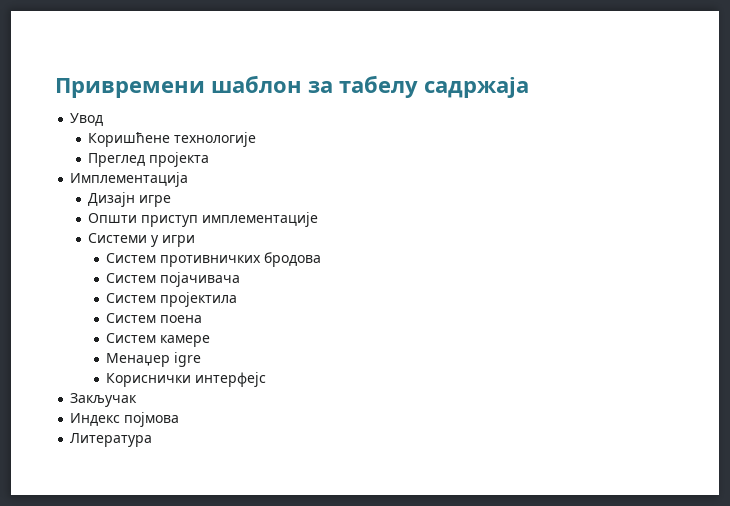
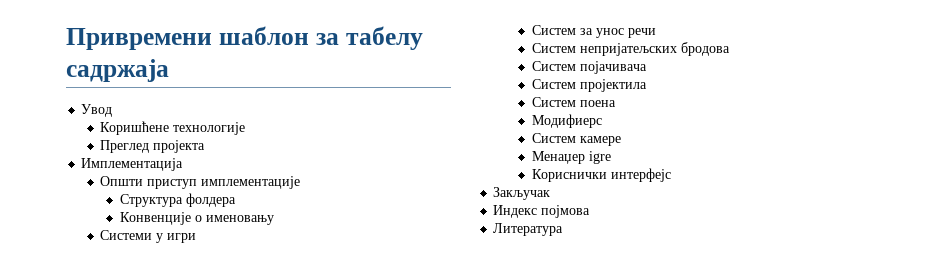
- Дизајн игре
+ Структура фолдера
+ Конвенције о именовању
- Систем противничких бродова
+ Систем за унос речи
+ Систем непријатељских бродова
+ Модифиерс

